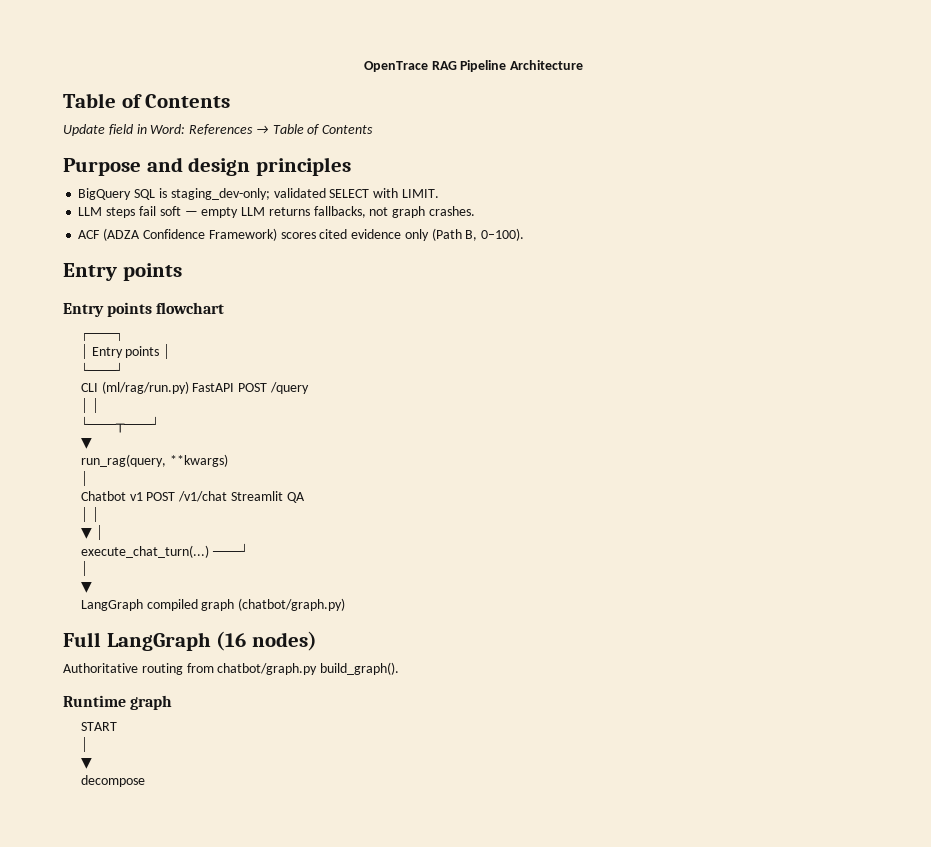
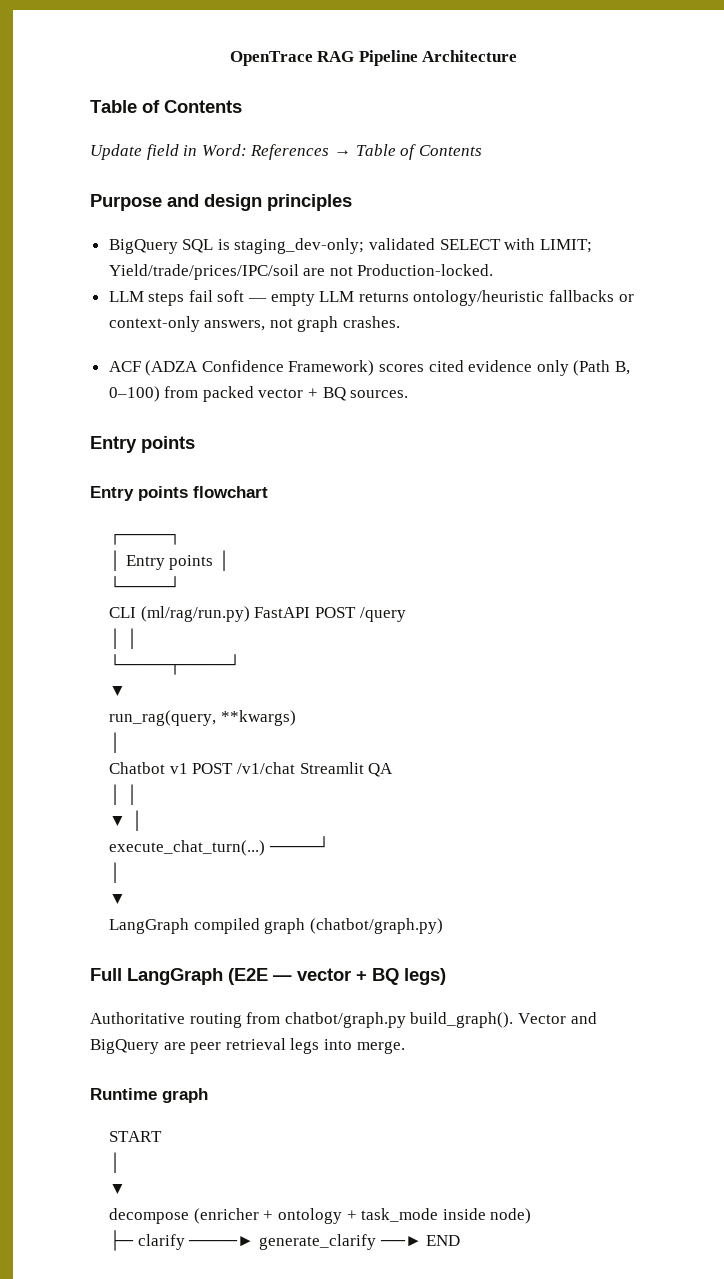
- BigQuery SQL is staging_dev-only; validated SELECT with LIMIT.
+ BigQuery SQL is staging_dev-only; validated SELECT with LIMIT; Yield/trade/prices/IPC/soil are not Production-locked.
- LLM steps fail soft — empty LLM returns fallbacks, not graph crashes.
+ LLM steps fail soft — empty LLM returns ontology/heuristic fallbacks or context-only answers, not graph crashes.
- ACF (ADZA Confidence Framework) scores cited evidence only (Path B, 0–100).
+ ACF (ADZA Confidence Framework) scores cited evidence only (Path B, 0–100) from packed vector + BQ sources.
- Full LangGraph (16 nodes)
+ Full LangGraph (E2E — vector + BQ legs)
+ Vector and BigQuery are peer retrieval legs into merge.
- decompose
+ decompose (enricher + ontology + task_mode inside node)
+ ├─ clarify ────► generate_clarify ──► END

